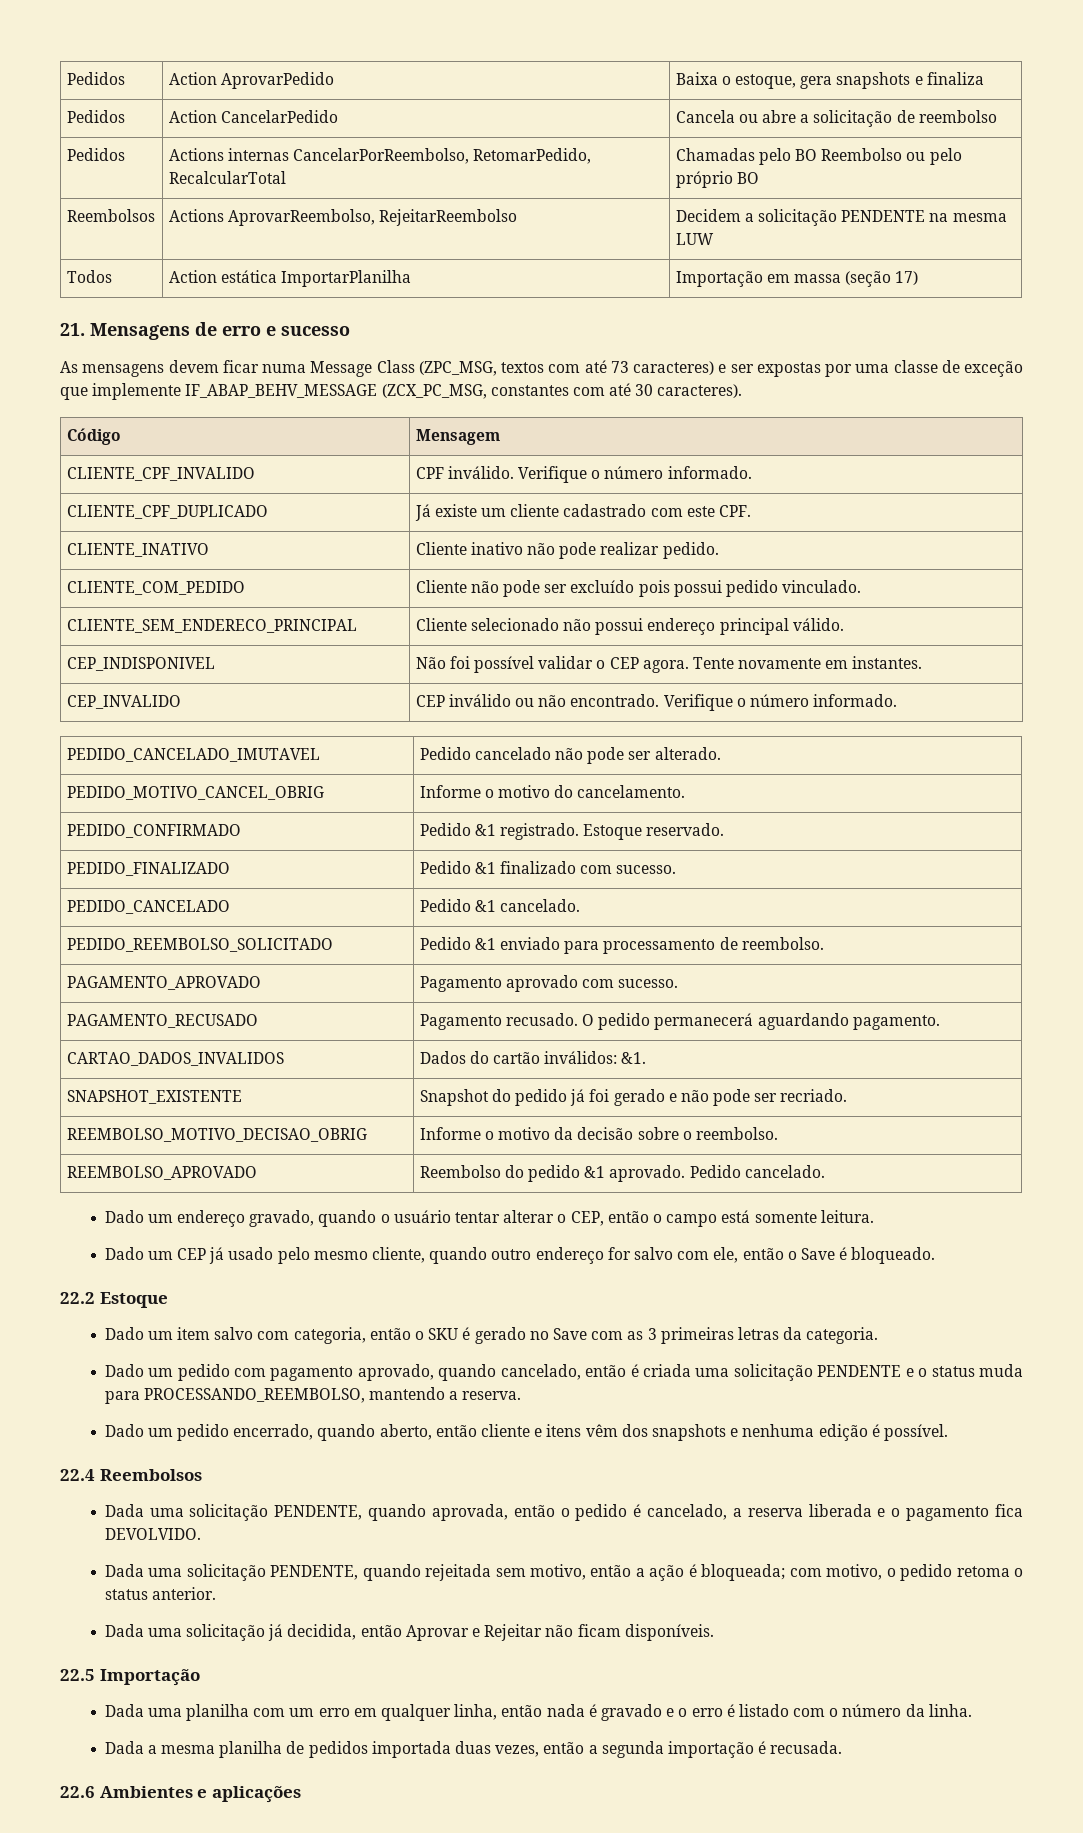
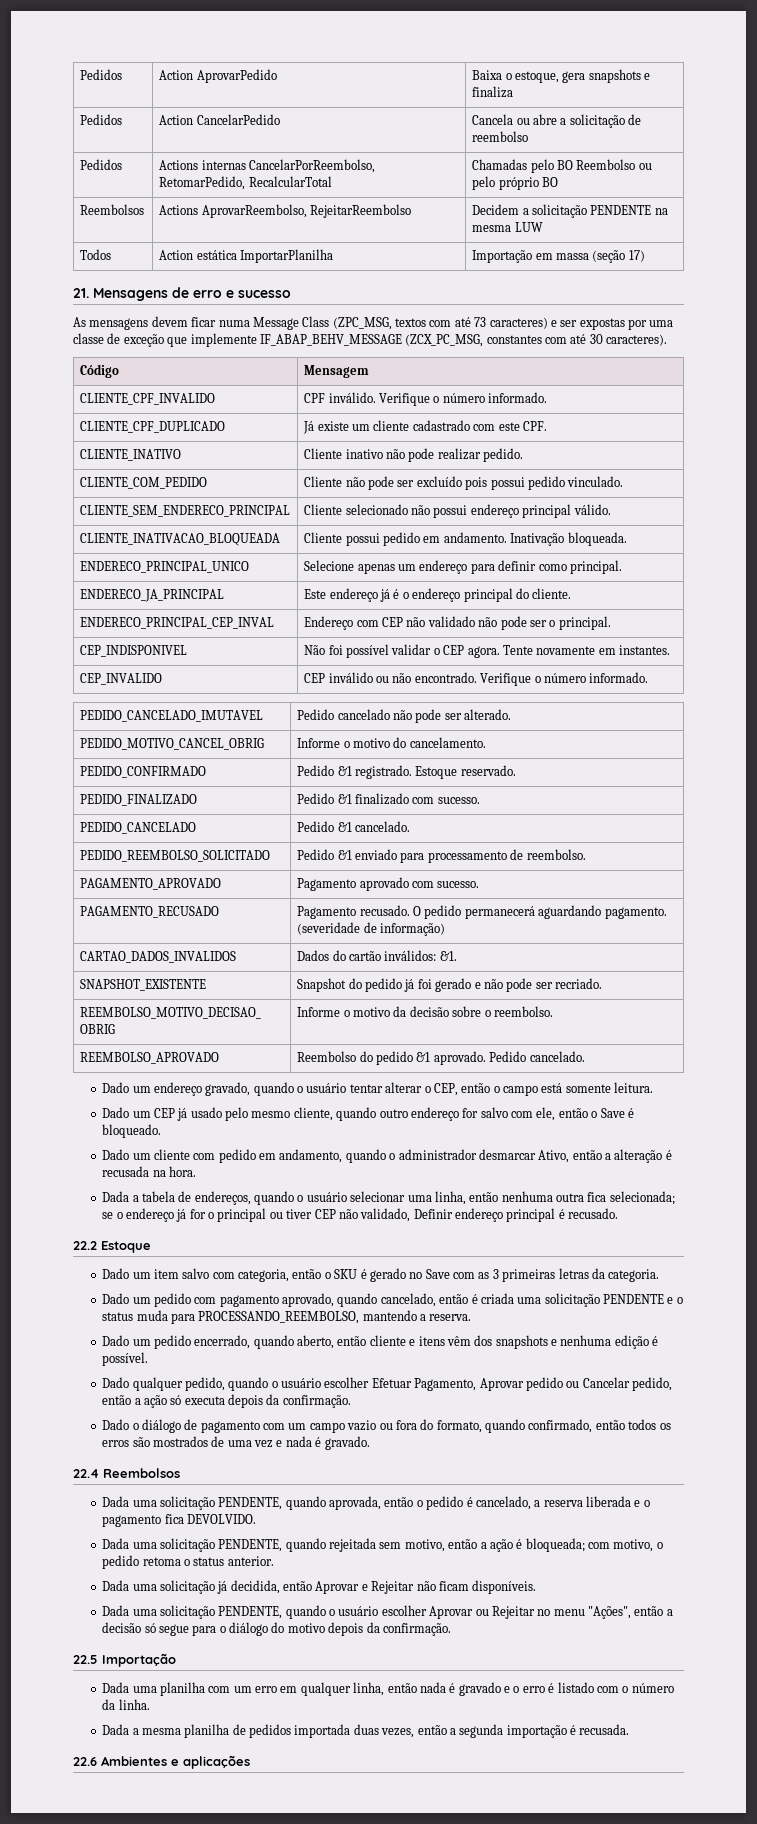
+ CLIENTE_INATIVACAO_BLOQUEADA | Cliente possui pedido em andamento. Inativação bloqueada.
+ ENDERECO_PRINCIPAL_UNICO | Selecione apenas um endereço para definir como principal.
+ ENDERECO_JA_PRINCIPAL | Este endereço já é o endereço principal do cliente.
+ ENDERECO_PRINCIPAL_CEP_INVAL | Endereço com CEP não validado não pode ser o principal.
- PAGAMENTO_RECUSADO | Pagamento recusado. O pedido permanecerá aguardando pagamento.
+ PAGAMENTO_RECUSADO | Pagamento recusado. O pedido permanecerá aguardando pagamento. (severidade de informação)
+ Dado um cliente com pedido em andamento, quando o administrador desmarcar Ativo, então a alteração é recusada na hora.
+ Dada a tabela de endereços, quando o usuário selecionar uma linha, então nenhuma outra fica selecionada; se o endereço já for o principal ou tiver CEP não validado, Definir endereço principal é recusado.
+ Dado qualquer pedido, quando o usuário escolher Efetuar Pagamento, Aprovar pedido ou Cancelar pedido, então a ação só executa depois da confirmação.
+ Dado o diálogo de pagamento com um campo vazio ou fora do formato, quando confirmado, então todos os erros são mostrados de uma vez e nada é gravado.
+ Dada uma solicitação PENDENTE, quando o usuário escolher Aprovar ou Rejeitar no menu "Ações", então a decisão só segue para o diálogo do motivo depois da confirmação.

